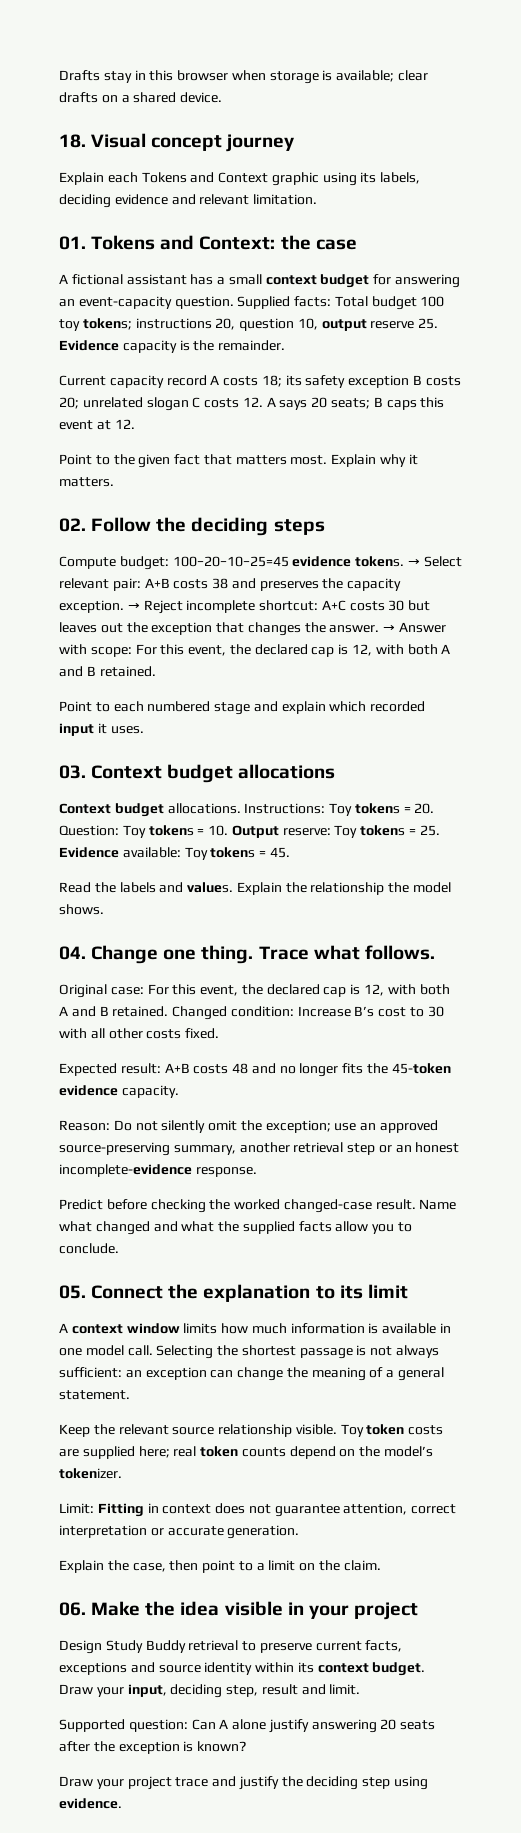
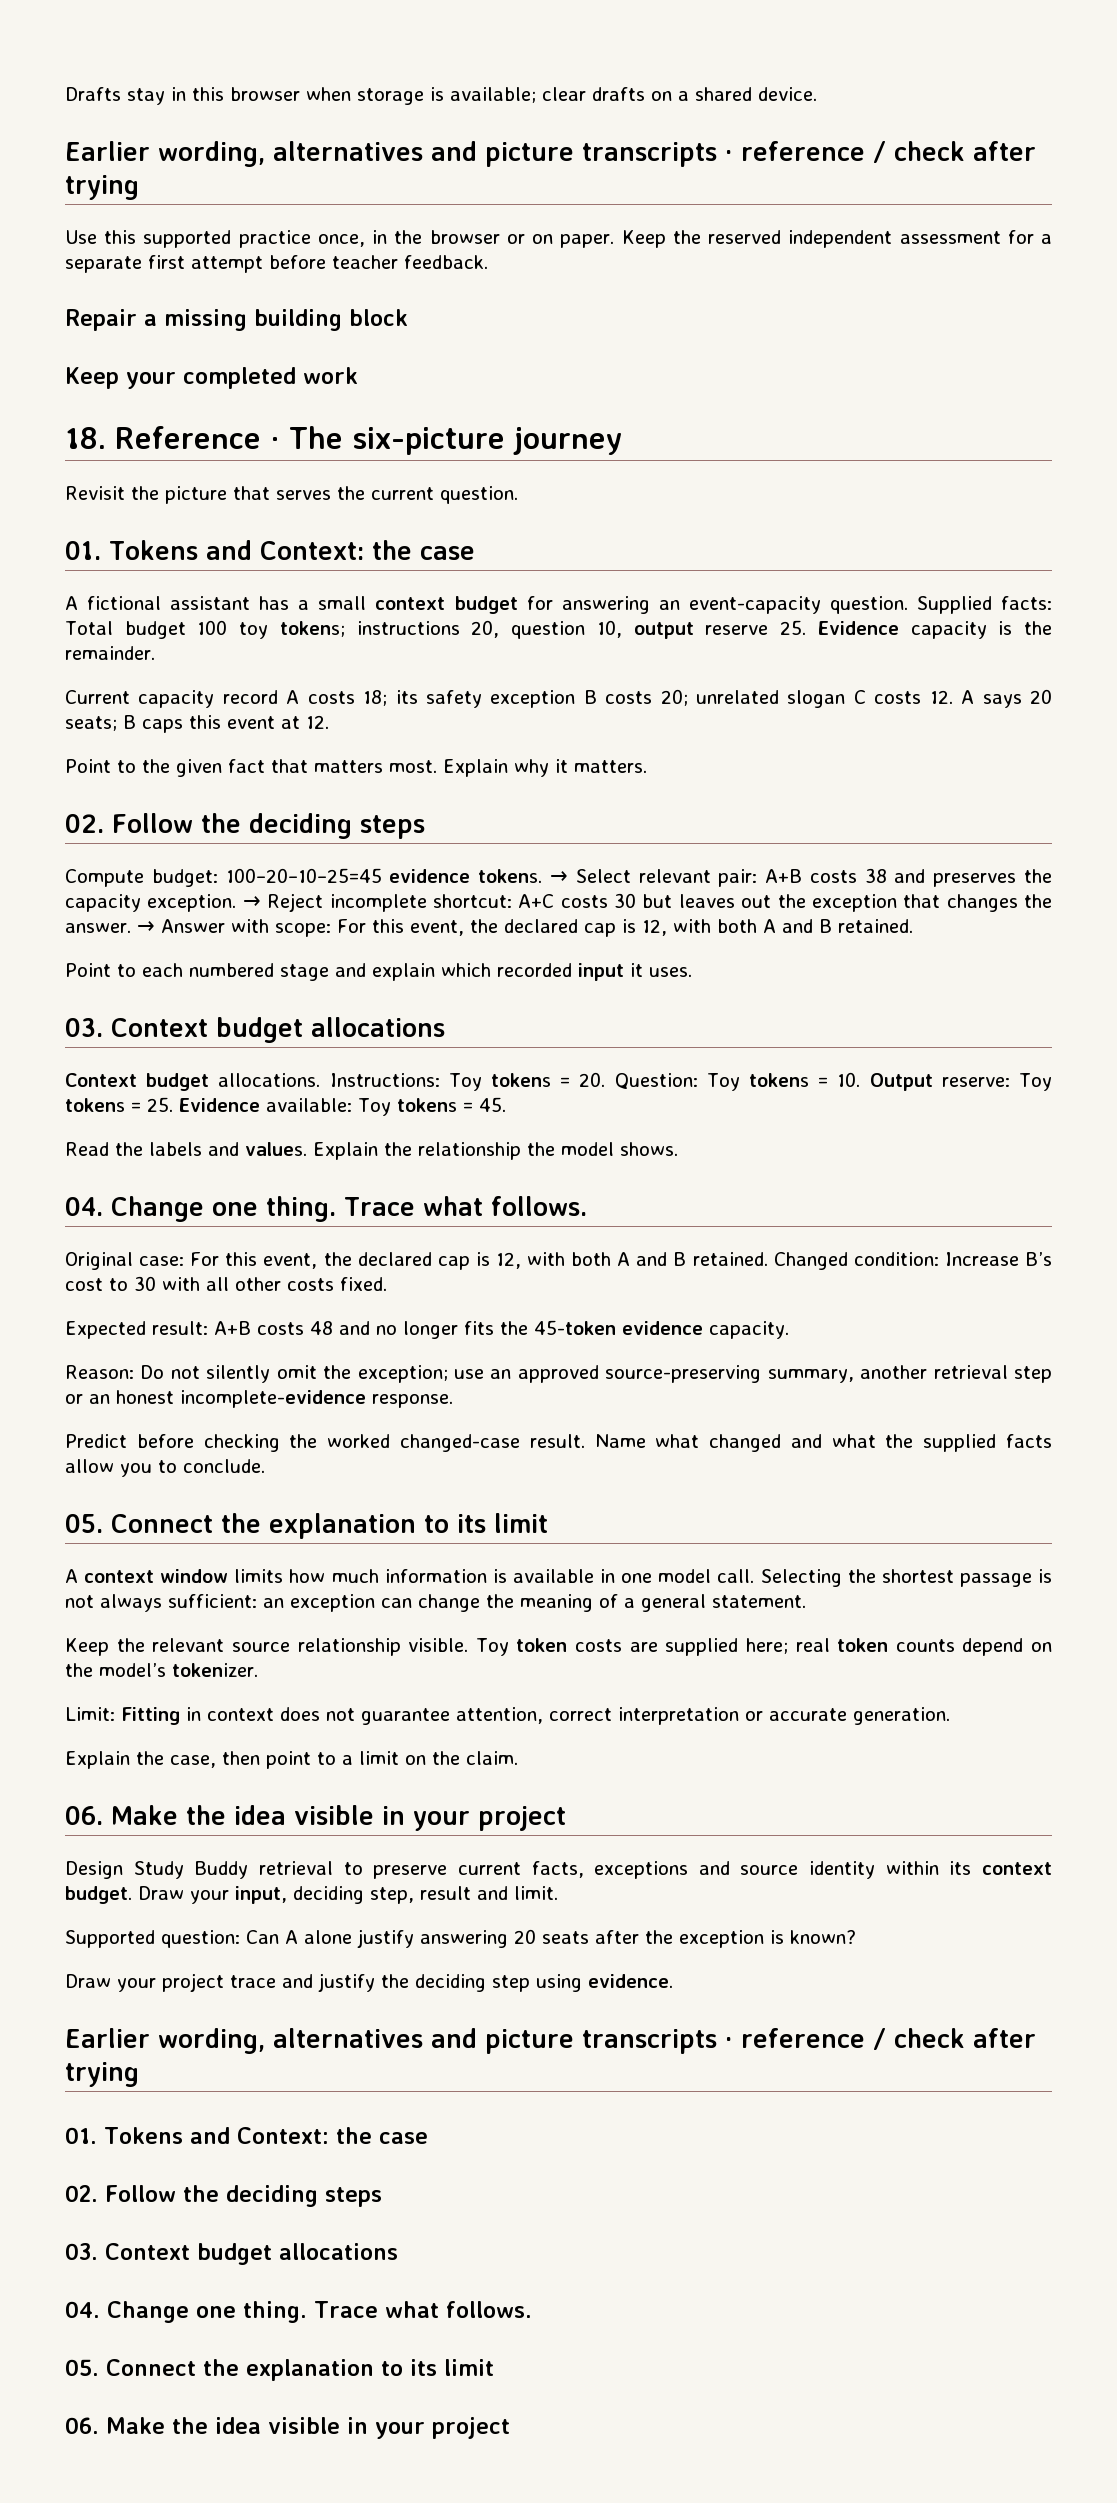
  Drafts stay in this browser when storage is available; clear drafts on a shared device.
- 18. Visual concept journey
- Explain each Tokens and Context graphic using its labels, deciding evidence and relevant limitation.
+ Earlier wording, alternatives and picture transcripts · reference / check after trying
+ Use this supported practice once, in the browser or on paper. Keep the reserved independent assessment for a separate first attempt before teacher feedback.
+ Repair a missing building block
+ Keep your completed work
+ 18. Reference · The six-picture journey
+ Revisit the picture that serves the current question.
  Draw your project trace and justify the deciding step using evidence.
+ Earlier wording, alternatives and picture transcripts · reference / check after trying
+ 01. Tokens and Context: the case
+ 02. Follow the deciding steps
+ 03. Context budget allocations
+ 04. Change one thing. Trace what follows.
+ 05. Connect the explanation to its limit
+ 06. Make the idea visible in your project

